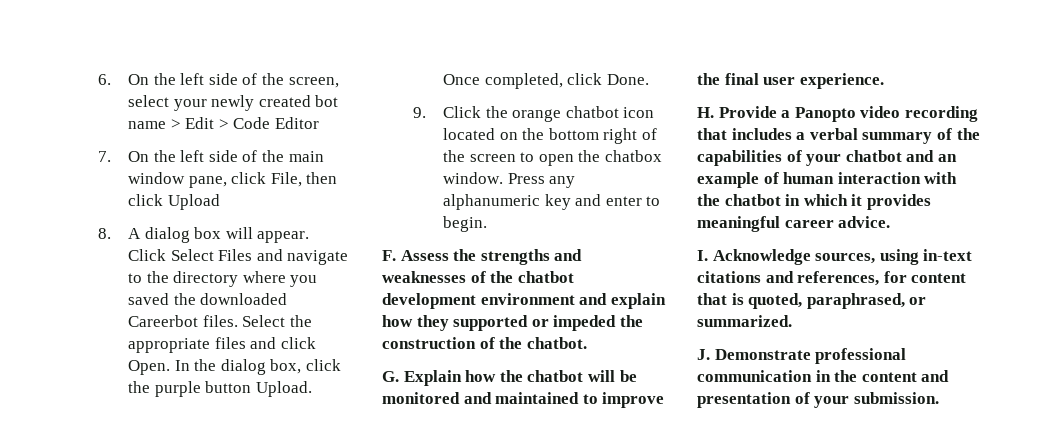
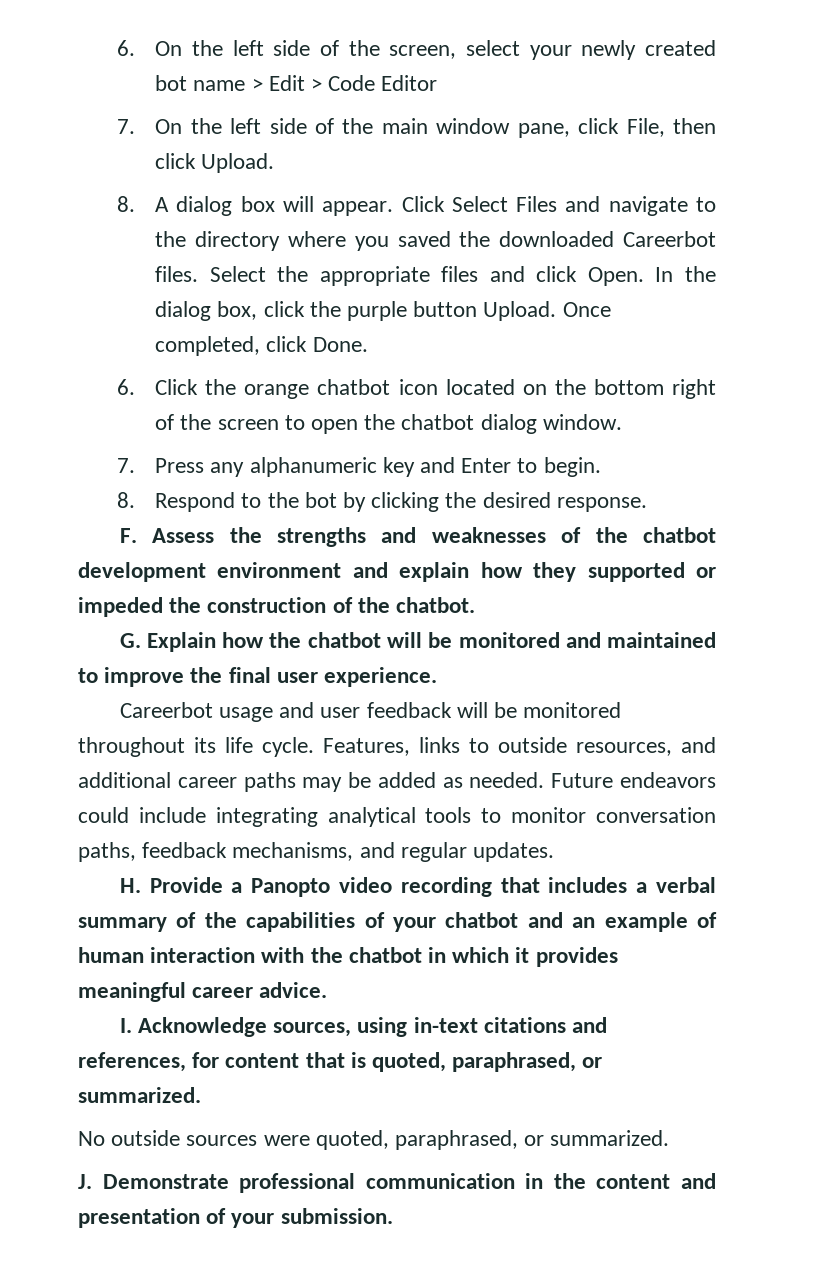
- 7. On the left side of the main window pane, click File, then click Upload
+ 7. On the left side of the main window pane, click File, then click Upload.
- 9. Click the orange chatbot icon located on the bottom right of the screen to open the chatbox window. Press any alphanumeric key and enter to begin.
+ 6. Click the orange chatbot icon located on the bottom right of the screen to open the chatbot dialog window.
+ 7. Press any alphanumeric key and Enter to begin.
+ 8. Respond to the bot by clicking the desired response.
+ Careerbot usage and user feedback will be monitored throughout its life cycle. Features, links to outside resources, and additional career paths may be added as needed. Future endeavors could include integrating analytical tools to monitor conversation paths, feedback mechanisms, and regular updates.
+ No outside sources were quoted, paraphrased, or summarized.

